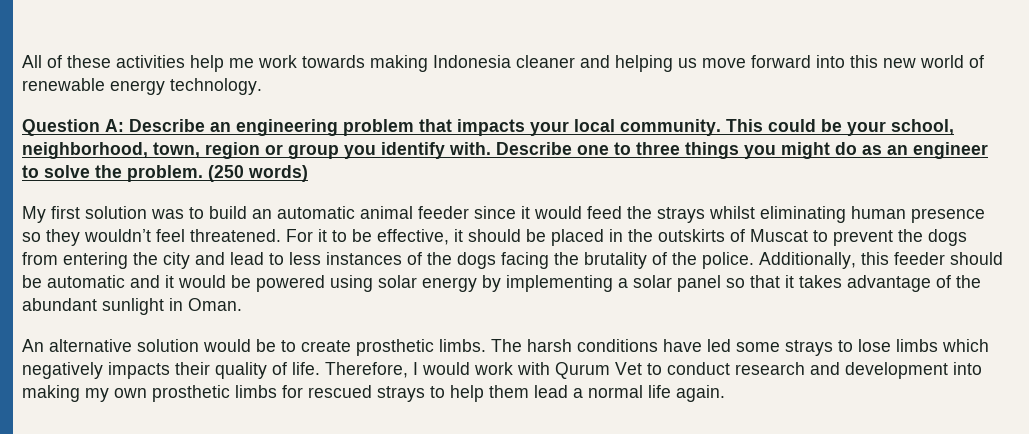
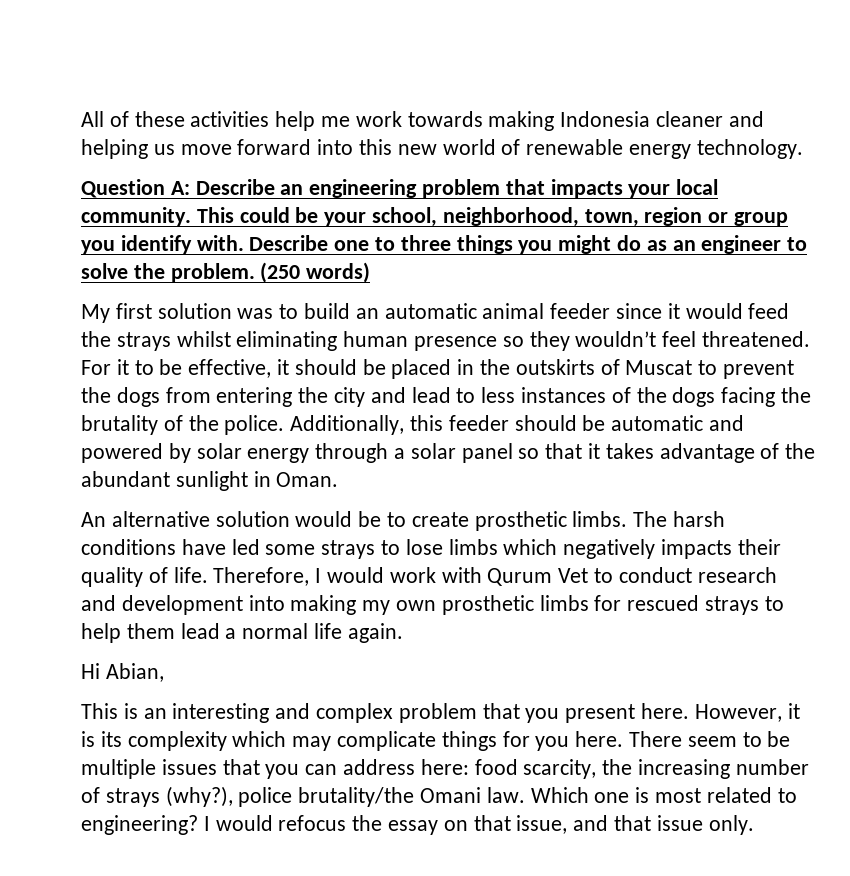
- Additionally, this feeder should be automatic and it would be powered using solar energy by implementing a solar panel so that it takes advantage of the abundant sunlight in Oman.
+ Additionally, this feeder should be automatic and powered by solar energy through a solar panel so that it takes advantage of the abundant sunlight in Oman.
+ Hi Abian,
+ This is an interesting and complex problem that you present here. However, it is its complexity which may complicate things for you here. There seem to be multiple issues that you can address here: food scarcity, the increasing number of strays (why?), police brutality/the Omani law. Which one is most related to engineering? I would refocus the essay on that issue, and that issue only.

